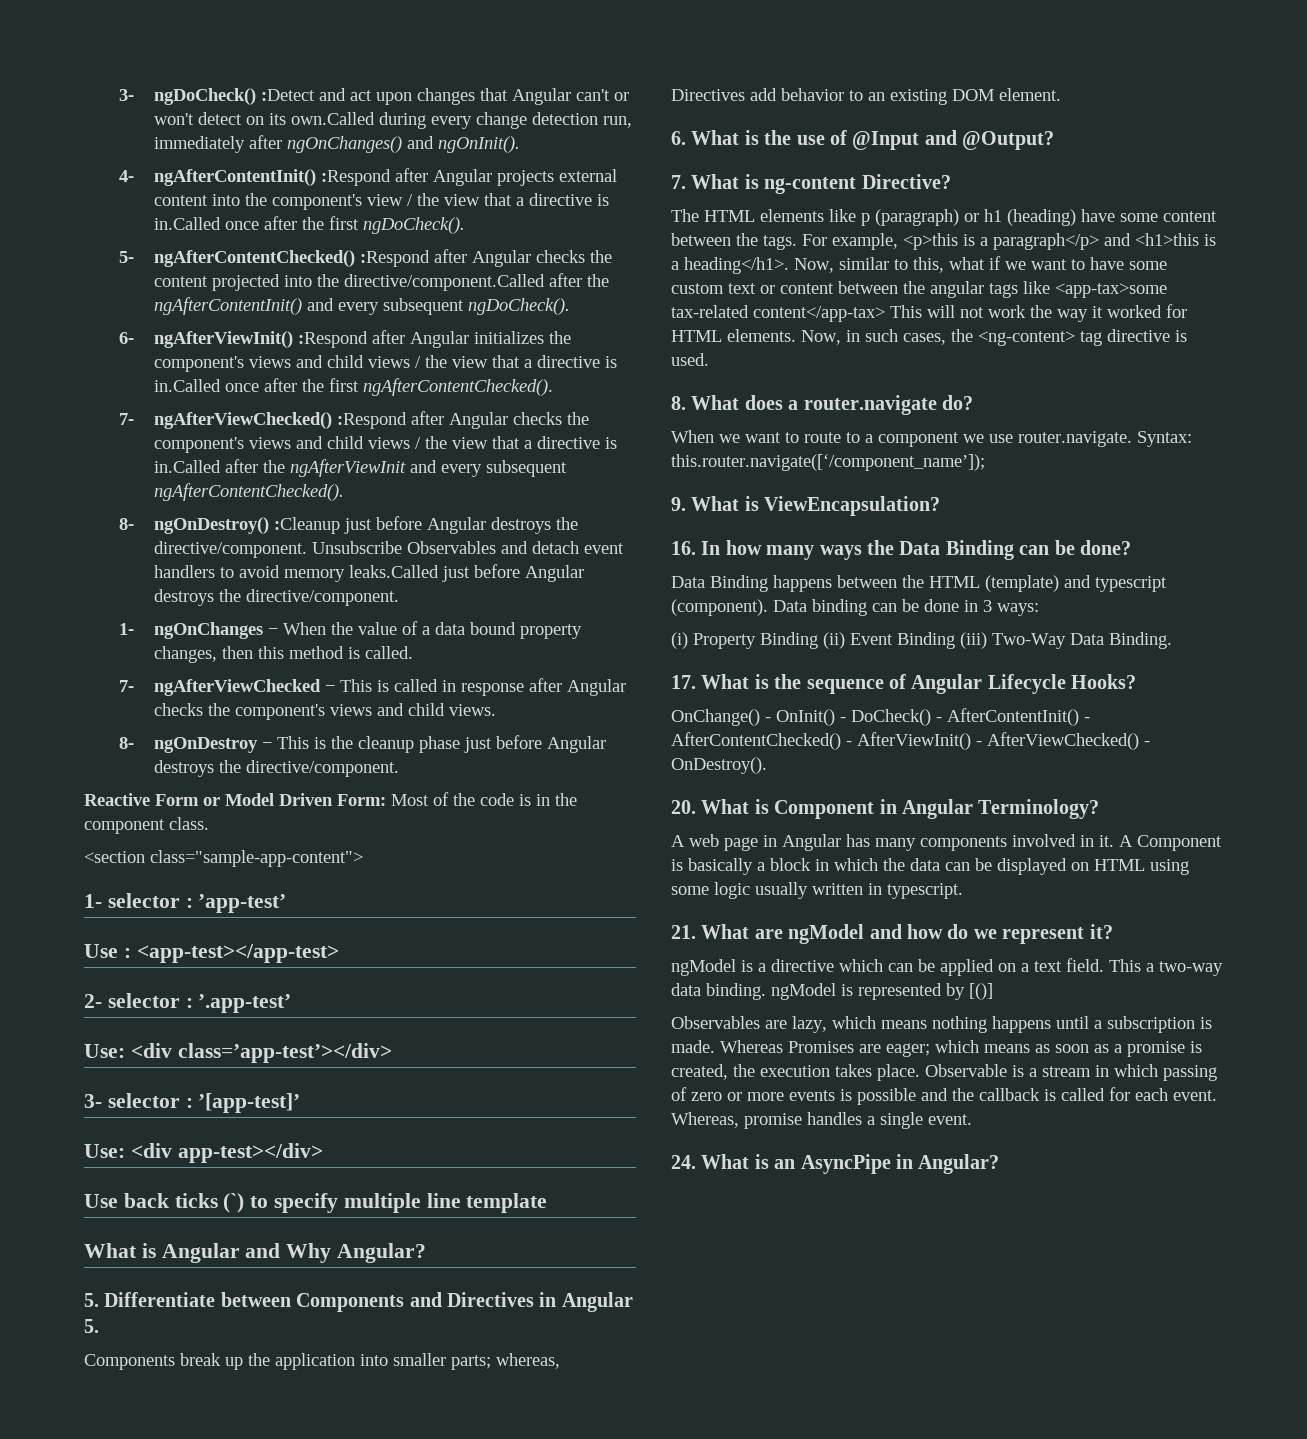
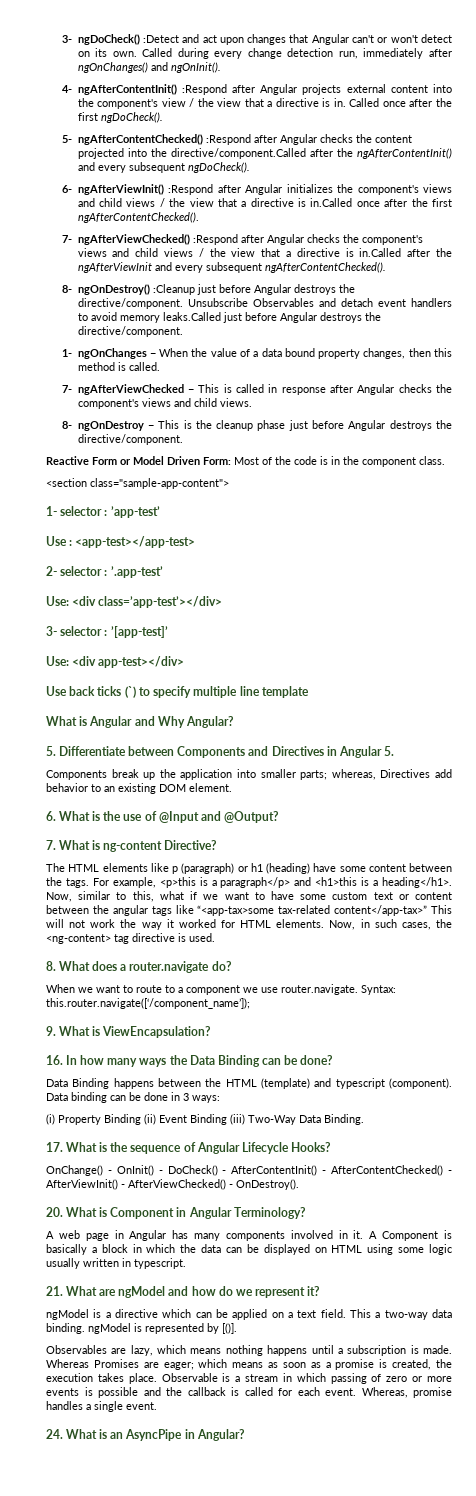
- 3- ngDoCheck() :Detect and act upon changes that Angular can't or won't detect on its own.Called during every change detection run, immediately after ngOnChanges() and ngOnInit().
+ 3- ngDoCheck() :Detect and act upon changes that Angular can't or won't detect on its own. Called during every change detection run, immediately after ngOnChanges() and ngOnInit().
- 4- ngAfterContentInit() :Respond after Angular projects external content into the component's view / the view that a directive is in.Called once after the first ngDoCheck().
+ 4- ngAfterContentInit() :Respond after Angular projects external content into the component's view / the view that a directive is in. Called once after the first ngDoCheck().
- Now, similar to this, what if we want to have some custom text or content between the angular tags like <app-tax>some tax-related content</app-tax> This will not work the way it worked for HTML elements.
+ Now, similar to this, what if we want to have some custom text or content between the angular tags like “<app-tax>some tax-related content</app-tax>” This will not work the way it worked for HTML elements.
- This a two-way data binding. ngModel is represented by [()]
+ This a two-way data binding. ngModel is represented by [()].

